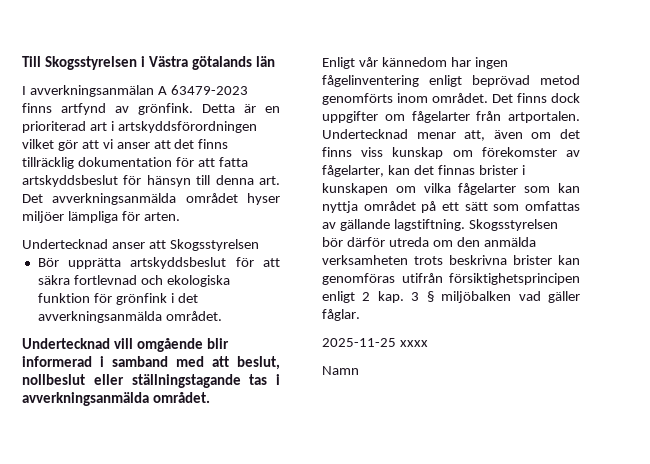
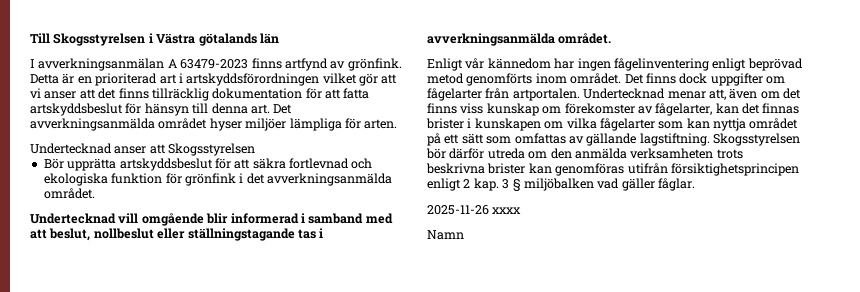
- 2025-11-25 xxxx
+ 2025-11-26 xxxx

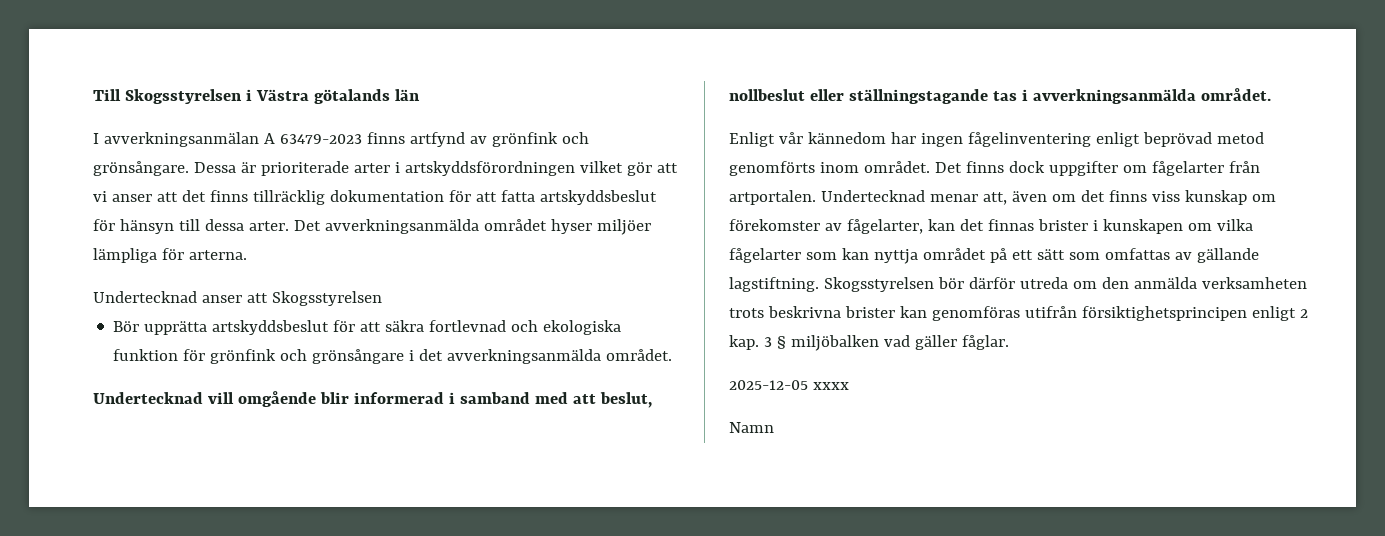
- I avverkningsanmälan A 63479-2023 finns artfynd av grönfink. Detta är en prioriterad art i artskyddsförordningen vilket gör att vi anser att det finns tillräcklig dokumentation för att fatta artskyddsbeslut för hänsyn till denna art. Det avverkningsanmälda området hyser miljöer lämpliga för arten.
+ I avverkningsanmälan A 63479-2023 finns artfynd av grönfink och grönsångare. Dessa är prioriterade arter i artskyddsförordningen vilket gör att vi anser att det finns tillräcklig dokumentation för att fatta artskyddsbeslut för hänsyn till dessa arter. Det avverkningsanmälda området hyser miljöer lämpliga för arterna.
- Bör upprätta artskyddsbeslut för att säkra fortlevnad och ekologiska funktion för grönfink i det avverkningsanmälda området.
+ Bör upprätta artskyddsbeslut för att säkra fortlevnad och ekologiska funktion för grönfink och grönsångare i det avverkningsanmälda området.
- 2025-11-26 xxxx
+ 2025-12-05 xxxx

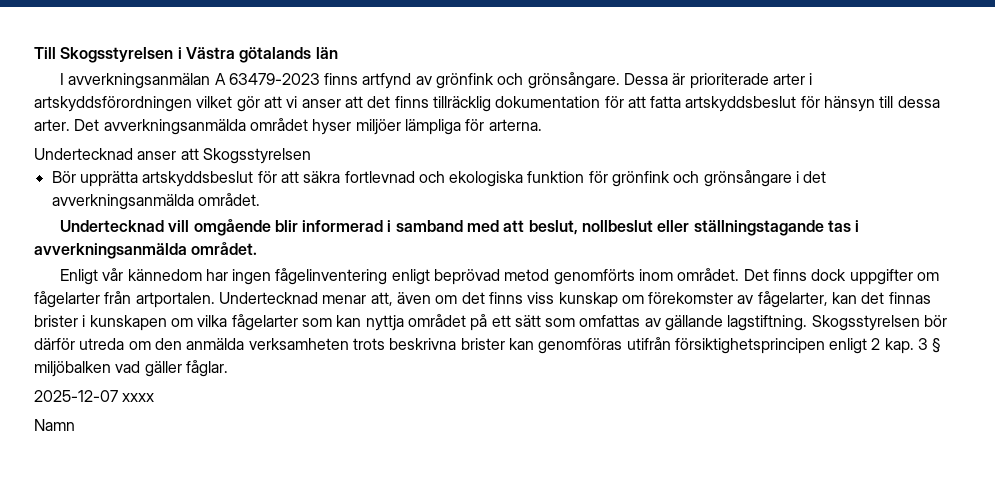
- 2025-12-05 xxxx
+ 2025-12-07 xxxx

